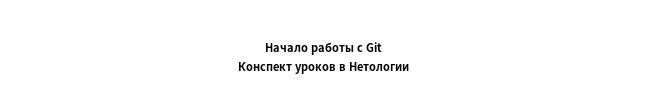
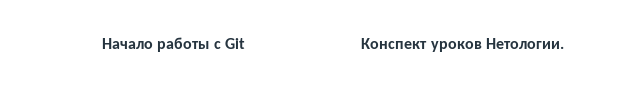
- Конспект уроков в Нетологии
+ Конспект уроков Нетологии.

